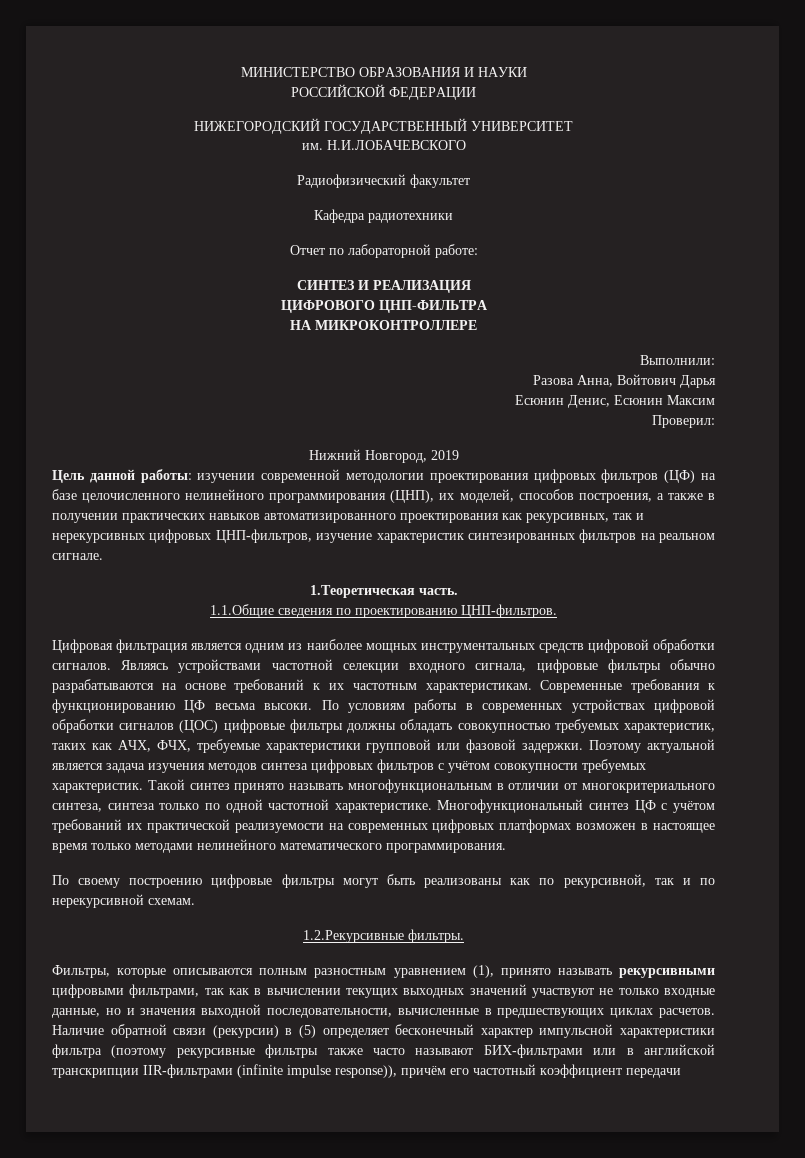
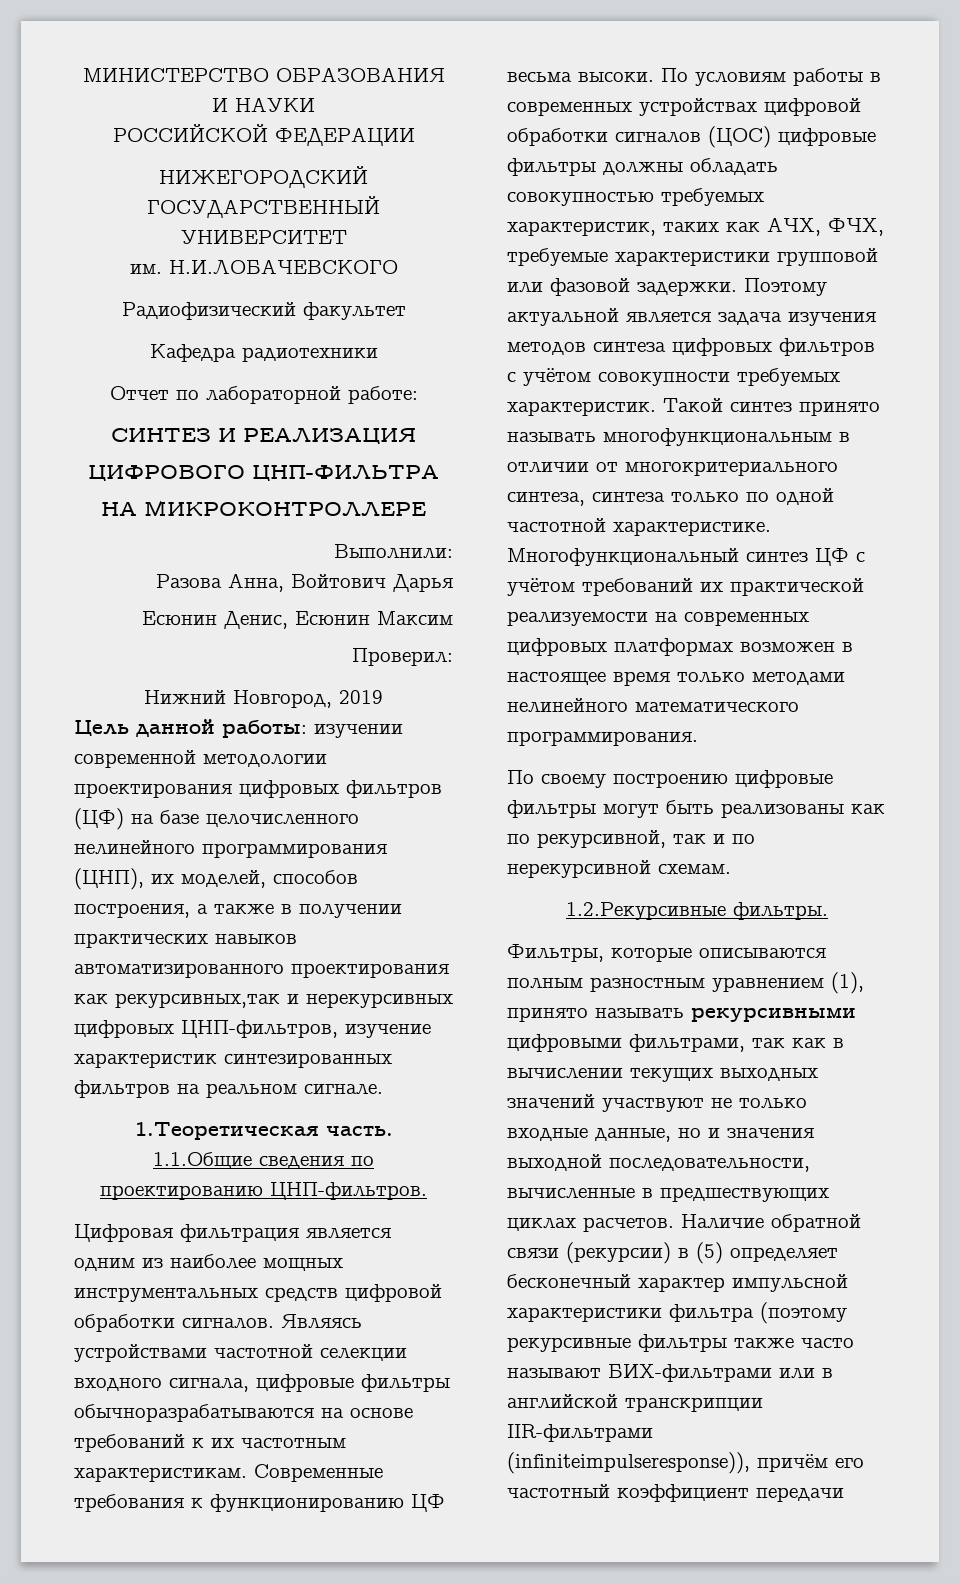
- Цель данной работы: изучении современной методологии проектирования цифровых фильтров (ЦФ) на базе целочисленного нелинейного программирования (ЦНП), их моделей, способов построения, а также в получении практических навыков автоматизированного проектирования как рекурсивных, так и нерекурсивных цифровых ЦНП-фильтров, изучение характеристик синтезированных фильтров на реальном сигнале.
+ Цель данной работы: изучении современной методологии проектирования цифровых фильтров (ЦФ) на базе целочисленного нелинейного программирования (ЦНП), их моделей, способов построения, а также в получении практических навыков автоматизированного проектирования как рекурсивных,так и нерекурсивных цифровых ЦНП-фильтров, изучение характеристик синтезированных фильтров на реальном сигнале.
- Являясь устройствами частотной селекции входного сигнала, цифровые фильтры обычно разрабатываются на основе требований к их частотным характеристикам.
+ Являясь устройствами частотной селекции входного сигнала, цифровые фильтры обычноразрабатываются на основе требований к их частотным характеристикам.
- Наличие обратной связи (рекурсии) в (5) определяет бесконечный характер импульсной характеристики фильтра (поэтому рекурсивные фильтры также часто называют БИХ-фильтрами или в английской транскрипции IIR-фильтрами (infinite impulse response)), причём его частотный коэффициент передачи
+ Наличие обратной связи (рекурсии) в (5) определяет бесконечный характер импульсной характеристики фильтра (поэтому рекурсивные фильтры также часто называют БИХ-фильтрами или в английской транскрипции IIR-фильтрами (infiniteimpulseresponse)), причём его частотный коэффициент передачи

